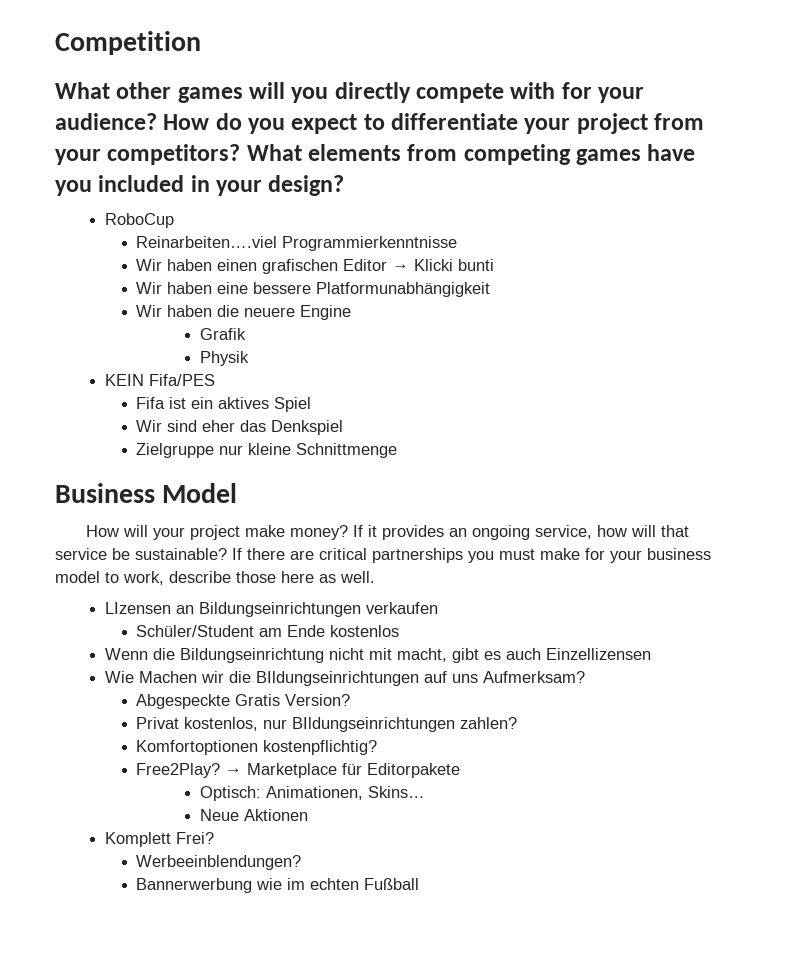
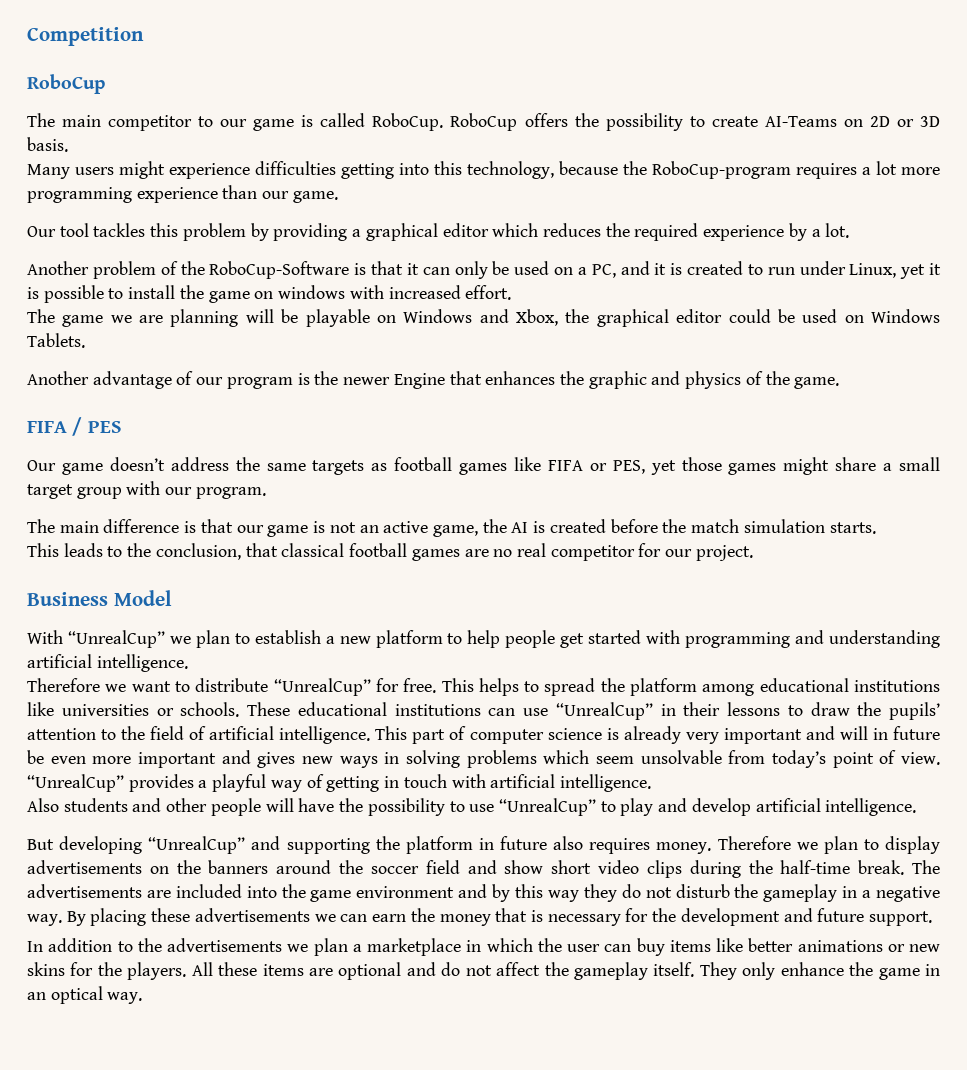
  Competition
- What other games will you directly compete with for your audience? How do you expect to differentiate your project from your competitors? What elements from competing games have you included in your design?
  RoboCup
- Reinarbeiten….viel Programmierkenntnisse
- Wir haben einen grafischen Editor → Klicki bunti
- Wir haben eine bessere Platformunabhängigkeit
- Wir haben die neuere Engine
- Grafik
- Physik
- KEIN Fifa/PES
- Fifa ist ein aktives Spiel
- Wir sind eher das Denkspiel
- Zielgruppe nur kleine Schnittmenge
+ The main competitor to our game is called RoboCup. RoboCup offers the possibility to create AI-Teams on 2D or 3D basis.
+ Many users might experience difficulties getting into this technology, because the RoboCup-program requires a lot more programming experience than our game.
+ Our tool tackles this problem by providing a graphical editor which reduces the required experience by a lot.
+ Another problem of the RoboCup-Software is that it can only be used on a PC, and it is created to run under Linux, yet it is possible to install the game on windows with increased effort.
+ The game we are planning will be playable on Windows and Xbox, the graphical editor could be used on Windows Tablets.
+ Another advantage of our program is the newer Engine that enhances the graphic and physics of the game.
+ FIFA / PES
+ Our game doesn’t address the same targets as football games like FIFA or PES, yet those games might share a small target group with our program.
+ The main difference is that our game is not an active game, the AI is created before the match simulation starts.
+ This leads to the conclusion, that classical football games are no real competitor for our project.
  Business Model
- How will your project make money? If it provides an ongoing service, how will that service be sustainable? If there are critical partnerships you must make for your business model to work, describe those here as well.
- LIzensen an Bildungseinrichtungen verkaufen
- Schüler/Student am Ende kostenlos
- Wenn die Bildungseinrichtung nicht mit macht, gibt es auch Einzellizensen
- Wie Machen wir die BIldungseinrichtungen auf uns Aufmerksam?
- Abgespeckte Gratis Version?
- Privat kostenlos, nur BIldungseinrichtungen zahlen?
- Komfortoptionen kostenpflichtig?
- Free2Play? → Marketplace für Editorpakete
- Optisch: Animationen, Skins…
- Neue Aktionen
- Komplett Frei?
- Werbeeinblendungen?
- Bannerwerbung wie im echten Fußball
+ With “UnrealCup” we plan to establish a new platform to help people get started with programming and understanding artificial intelligence.
+ Therefore we want to distribute “UnrealCup” for free. This helps to spread the platform among educational institutions like universities or schools. These educational institutions can use “UnrealCup” in their lessons to draw the pupils’ attention to the field of artificial intelligence. This part of computer science is already very important and will in future be even more important and gives new ways in solving problems which seem unsolvable from today’s point of view. “UnrealCup” provides a playful way of getting in touch with artificial intelligence.
+ Also students and other people will have the possibility to use “UnrealCup” to play and develop artificial intelligence.
+ But developing “UnrealCup” and supporting the platform in future also requires money. Therefore we plan to display advertisements on the banners around the soccer field and show short video clips during the half-time break. The advertisements are included into the game environment and by this way they do not disturb the gameplay in a negative way. By placing these advertisements we can earn the money that is necessary for the development and future support.
+ In addition to the advertisements we plan a marketplace in which the user can buy items like better animations or new skins for the players. All these items are optional and do not affect the gameplay itself. They only enhance the game in an optical way.

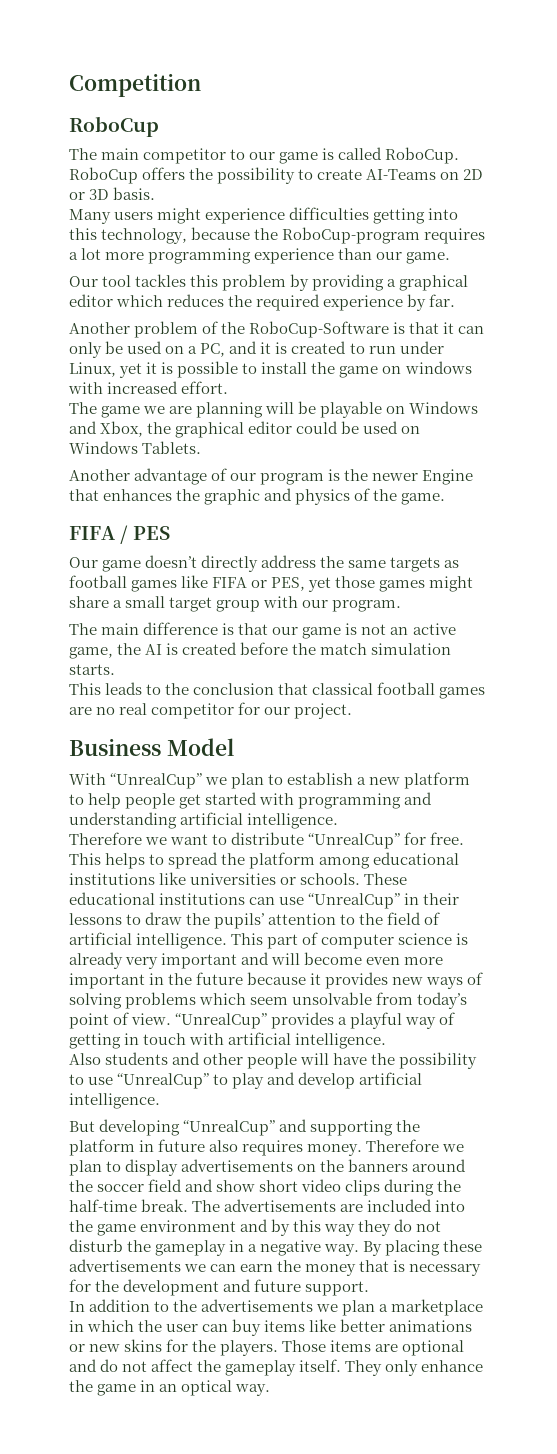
- Our tool tackles this problem by providing a graphical editor which reduces the required experience by a lot.
+ Our tool tackles this problem by providing a graphical editor which reduces the required experience by far.
- Our game doesn’t address the same targets as football games like FIFA or PES, yet those games might share a small target group with our program.
+ Our game doesn’t directly address the same targets as football games like FIFA or PES, yet those games might share a small target group with our program.
- This leads to the conclusion, that classical football games are no real competitor for our project.
+ This leads to the conclusion that classical football games are no real competitor for our project.
- This part of computer science is already very important and will in future be even more important and gives new ways in solving problems which seem unsolvable from today’s point of view.
+ This part of computer science is already very important and will become even more important in the future because it provides new ways of solving problems which seem unsolvable from today’s point of view.
- All these items are optional and do not affect the gameplay itself.
+ Those items are optional and do not affect the gameplay itself.

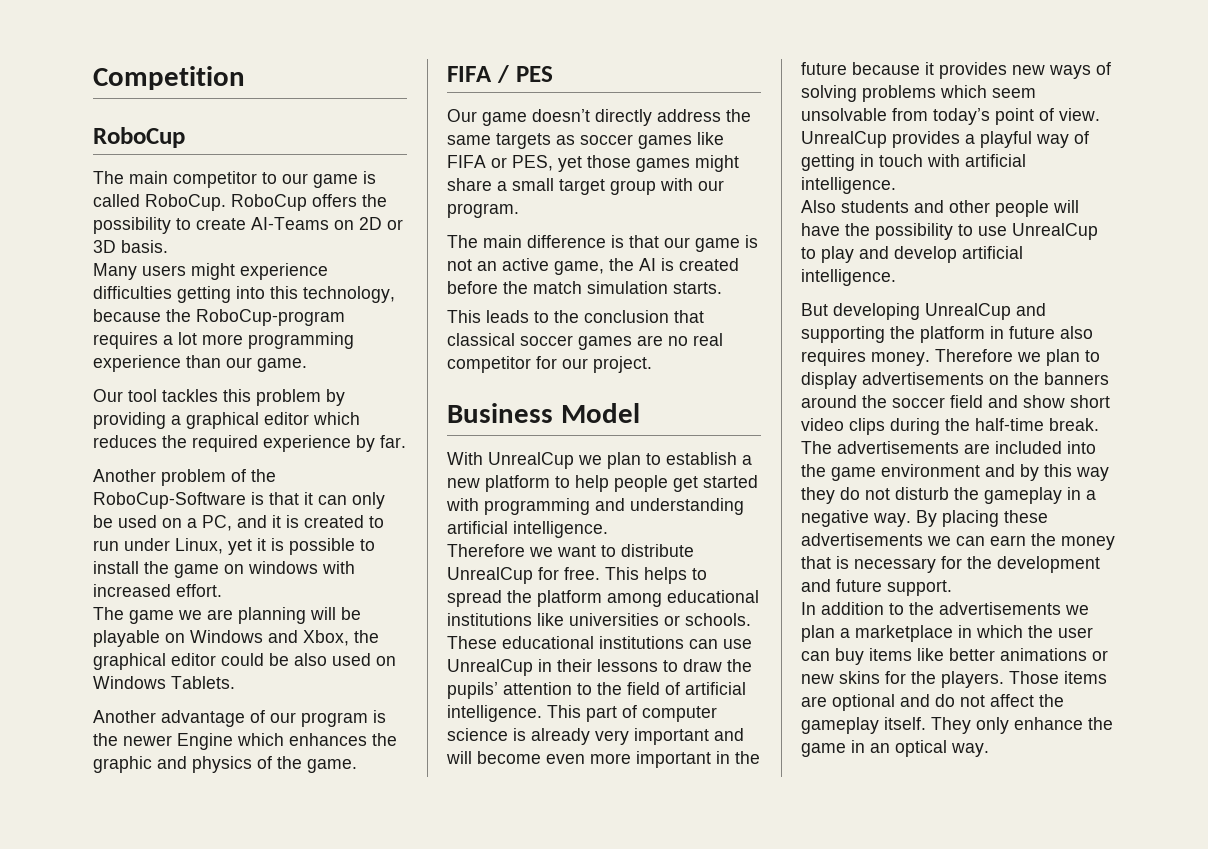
- The game we are planning will be playable on Windows and Xbox, the graphical editor could be used on Windows Tablets.
+ The game we are planning will be playable on Windows and Xbox, the graphical editor could be also used on Windows Tablets.
- Another advantage of our program is the newer Engine that enhances the graphic and physics of the game.
+ Another advantage of our program is the newer Engine which enhances the graphic and physics of the game.
- Our game doesn’t directly address the same targets as football games like FIFA or PES, yet those games might share a small target group with our program.
+ Our game doesn’t directly address the same targets as soccer games like FIFA or PES, yet those games might share a small target group with our program.
- This leads to the conclusion that classical football games are no real competitor for our project.
+ This leads to the conclusion that classical soccer games are no real competitor for our project.
- With “UnrealCup” we plan to establish a new platform to help people get started with programming and understanding artificial intelligence.
+ With UnrealCup we plan to establish a new platform to help people get started with programming and understanding artificial intelligence.
- Therefore we want to distribute “UnrealCup” for free.
+ Therefore we want to distribute UnrealCup for free.
- These educational institutions can use “UnrealCup” in their lessons to draw the pupils’ attention to the field of artificial intelligence.
+ These educational institutions can use UnrealCup in their lessons to draw the pupils’ attention to the field of artificial intelligence.
- “UnrealCup” provides a playful way of getting in touch with artificial intelligence.
+ UnrealCup provides a playful way of getting in touch with artificial intelligence.
- Also students and other people will have the possibility to use “UnrealCup” to play and develop artificial intelligence.
+ Also students and other people will have the possibility to use UnrealCup to play and develop artificial intelligence.
- But developing “UnrealCup” and supporting the platform in future also requires money.
+ But developing UnrealCup and supporting the platform in future also requires money.

